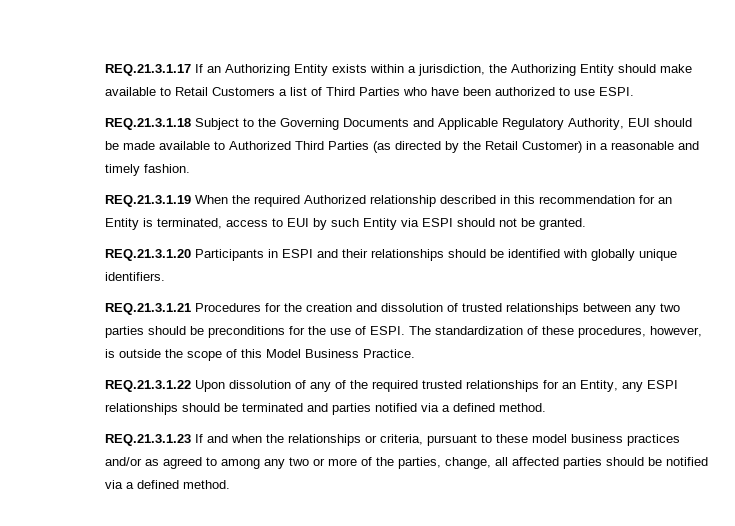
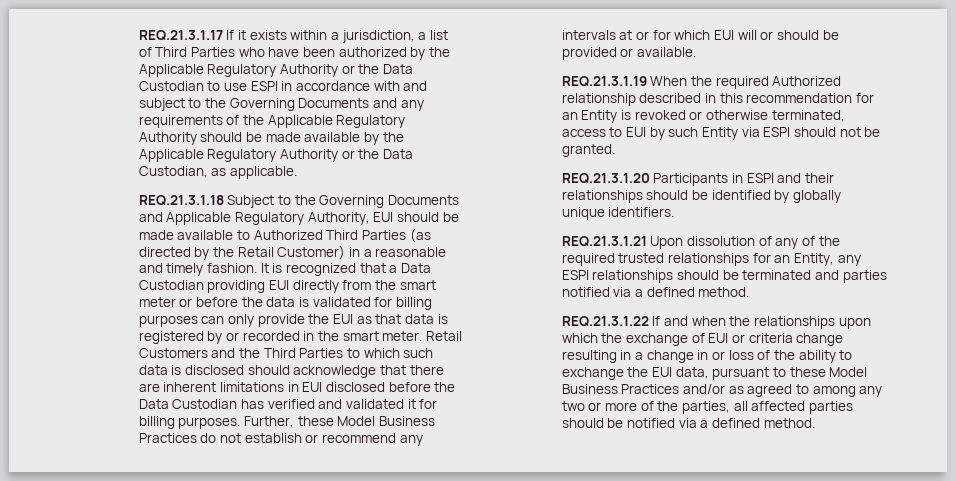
- REQ.21.3.1.17 If an Authorizing Entity exists within a jurisdiction, the Authorizing Entity should make available to Retail Customers a list of Third Parties who have been authorized to use ESPI.
+ REQ.21.3.1.17 If it exists within a jurisdiction, a list of Third Parties who have been authorized by the Applicable Regulatory Authority or the Data Custodian to use ESPI in accordance with and subject to the Governing Documents and any requirements of the Applicable Regulatory Authority should be made available by the Applicable Regulatory Authority or the Data Custodian, as applicable.
+ It is recognized that a Data Custodian providing EUI directly from the smart meter or before the data is validated for billing purposes can only provide the EUI as that data is registered by or recorded in the smart meter. Retail Customers and the Third Parties to which such data is disclosed should acknowledge that there are inherent limitations in EUI disclosed before the Data Custodian has verified and validated it for billing purposes. Further, these Model Business Practices do not establish or recommend any intervals at or for which EUI will or should be provided or available.
- REQ.21.3.1.19 When the required Authorized relationship described in this recommendation for an Entity is terminated, access to EUI by such Entity via ESPI should not be granted.
+ REQ.21.3.1.19 When the required Authorized relationship described in this recommendation for an Entity is revoked or otherwise terminated, access to EUI by such Entity via ESPI should not be granted.
- REQ.21.3.1.20 Participants in ESPI and their relationships should be identified with globally unique identifiers.
+ REQ.21.3.1.20 Participants in ESPI and their relationships should be identified by globally unique identifiers.
- REQ.21.3.1.21 Procedures for the creation and dissolution of trusted relationships between any two parties should be preconditions for the use of ESPI. The standardization of these procedures, however, is outside the scope of this Model Business Practice.
- REQ.21.3.1.22 Upon dissolution of any of the required trusted relationships for an Entity, any ESPI relationships should be terminated and parties notified via a defined method.
+ REQ.21.3.1.21 Upon dissolution of any of the required trusted relationships for an Entity, any ESPI relationships should be terminated and parties notified via a defined method.
- REQ.21.3.1.23 If and when the relationships or criteria, pursuant to these model business practices and/or as agreed to among any two or more of the parties, change, all affected parties should be notified via a defined method.
+ REQ.21.3.1.22 If and when the relationships upon which the exchange of EUI or criteria change resulting in a change in or loss of the ability to exchange the EUI data, pursuant to these Model Business Practices and/or as agreed to among any two or more of the parties, all affected parties should be notified via a defined method.

